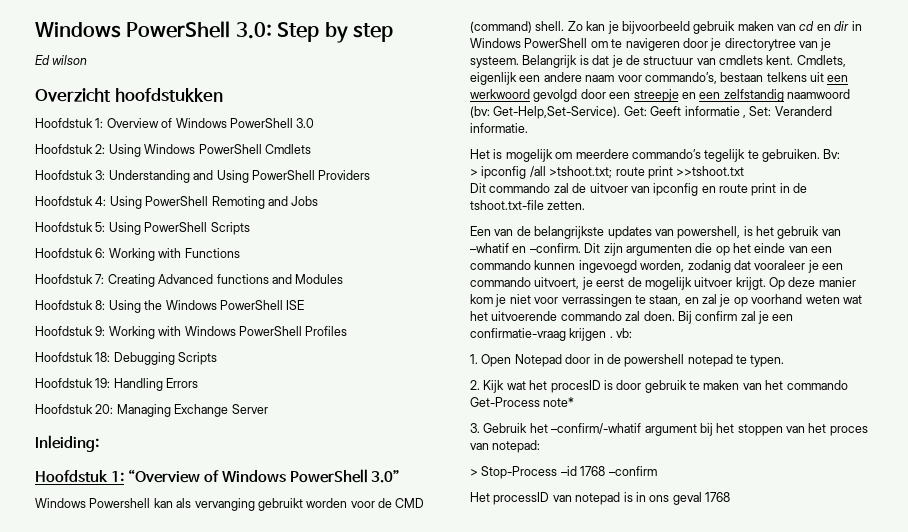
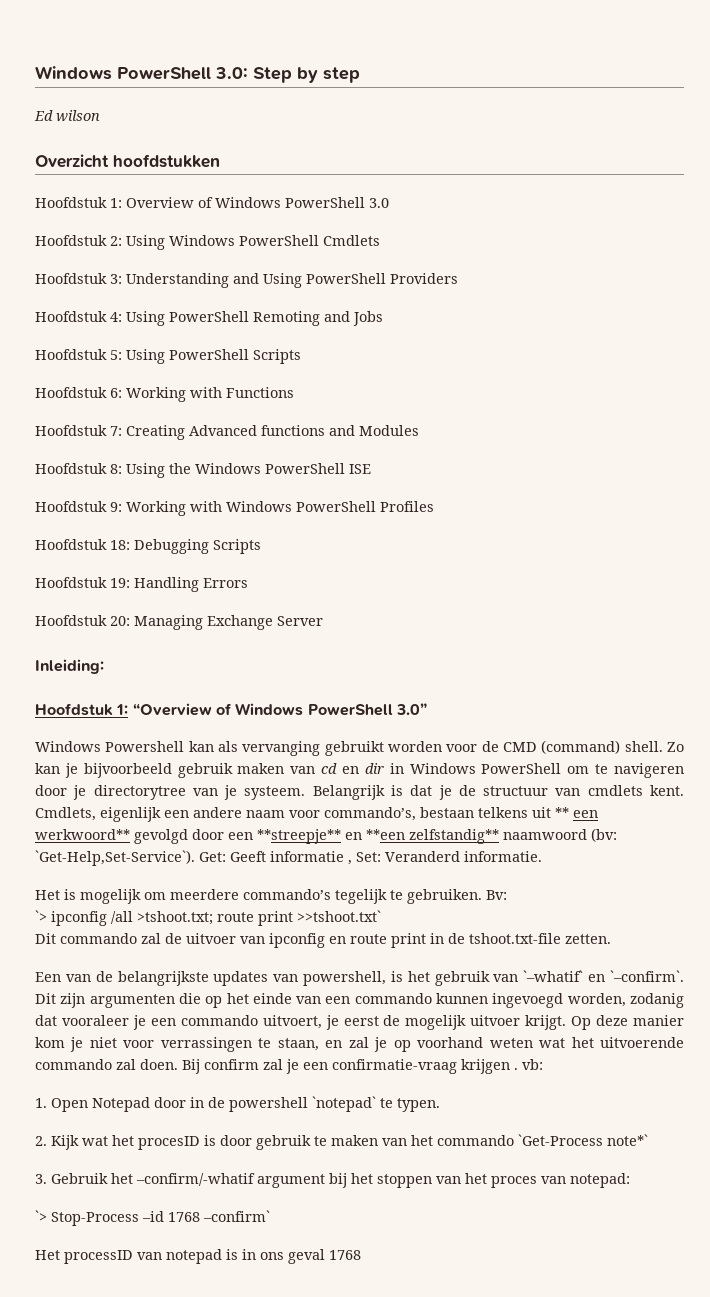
- Cmdlets, eigenlijk een andere naam voor commando’s, bestaan telkens uit een werkwoord gevolgd door een streepje en een zelfstandig naamwoord (bv: Get-Help,Set-Service).
+ Cmdlets, eigenlijk een andere naam voor commando’s, bestaan telkens uit ** een werkwoord** gevolgd door een **streepje** en **een zelfstandig** naamwoord (bv: `Get-Help,Set-Service`).
- > ipconfig /all >tshoot.txt; route print >>tshoot.txt
+ `> ipconfig /all >tshoot.txt; route print >>tshoot.txt`
- Een van de belangrijkste updates van powershell, is het gebruik van –whatif en –confirm.
+ Een van de belangrijkste updates van powershell, is het gebruik van `–whatif` en `–confirm`.
- 1. Open Notepad door in de powershell notepad te typen.
+ 1. Open Notepad door in de powershell `notepad` te typen.
- 2. Kijk wat het procesID is door gebruik te maken van het commando Get-Process note*
+ 2. Kijk wat het procesID is door gebruik te maken van het commando `Get-Process note*`
- > Stop-Process –id 1768 –confirm
+ `> Stop-Process –id 1768 –confirm`

